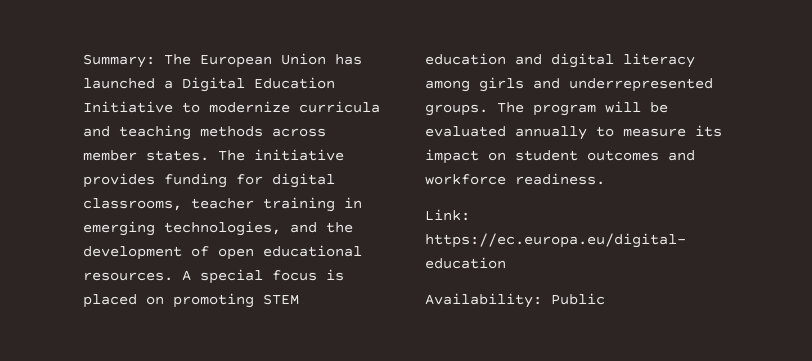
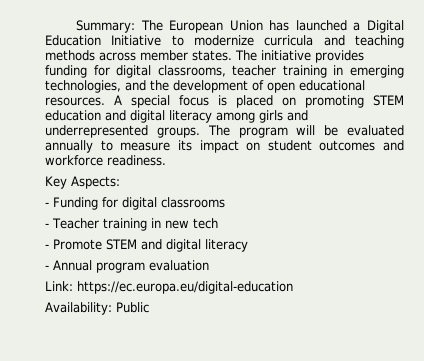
+ Key Aspects:
+ - Funding for digital classrooms
+ - Teacher training in new tech
+ - Promote STEM and digital literacy
+ - Annual program evaluation

